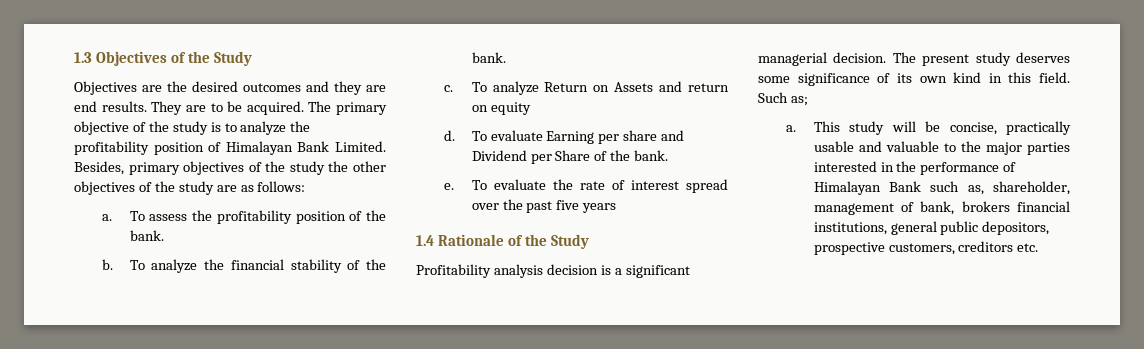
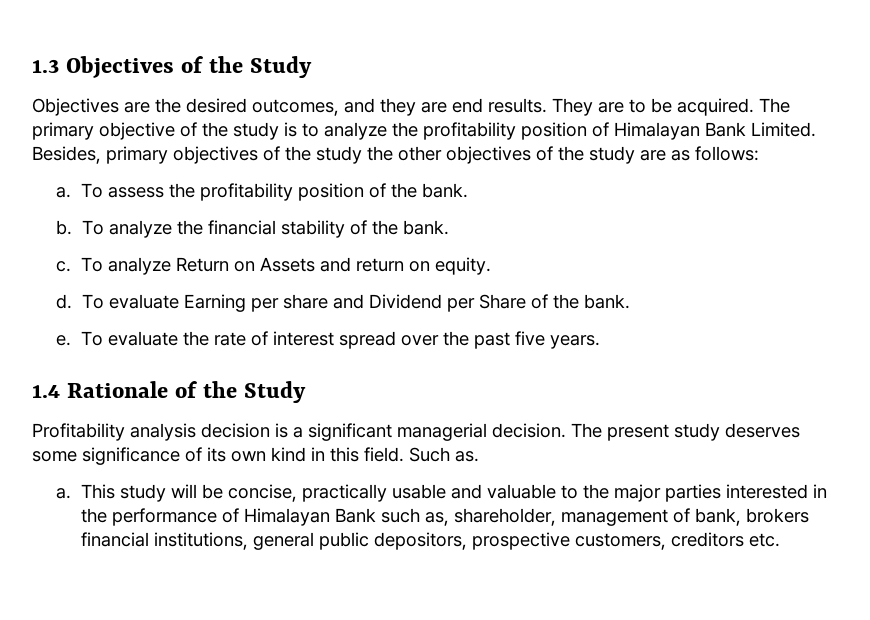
- Objectives are the desired outcomes and they are end results.
+ Objectives are the desired outcomes, and they are end results.
- To analyze Return on Assets and return on equity
+ To analyze Return on Assets and return on equity.
- To evaluate the rate of interest spread over the past five years
+ To evaluate the rate of interest spread over the past five years.
- Such as;
+ Such as.

